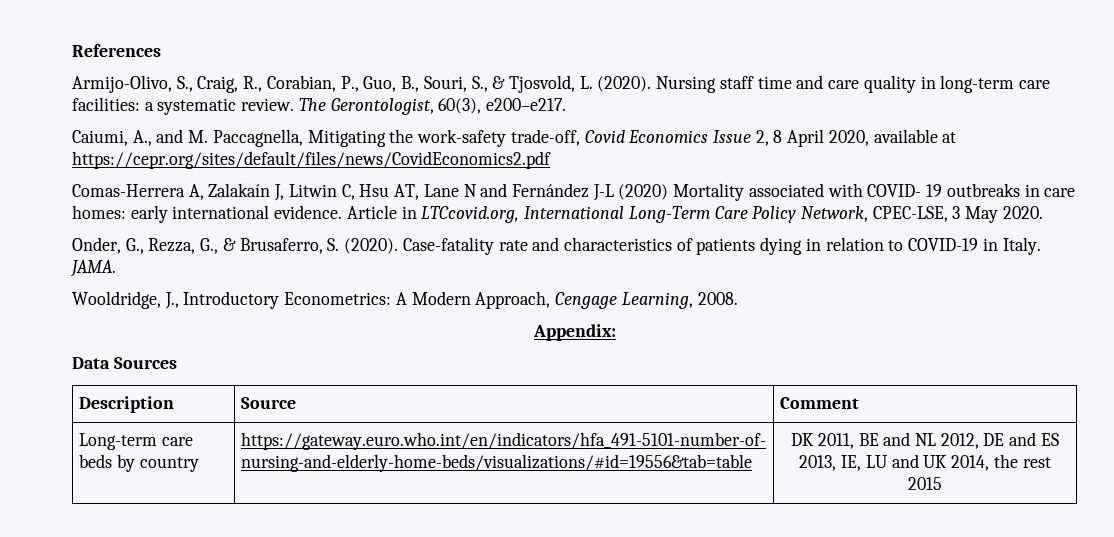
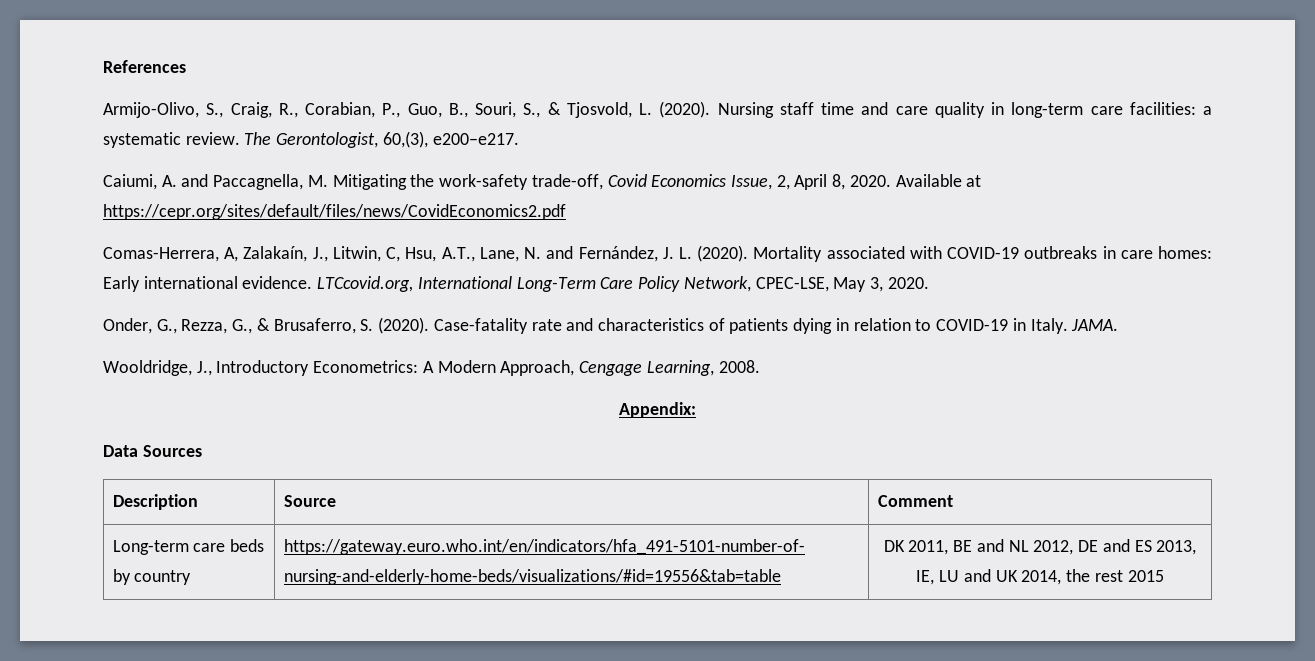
- The Gerontologist, 60(3), e200–e217.
+ The Gerontologist, 60,(3), e200–e217.
- Caiumi, A., and M. Paccagnella, Mitigating the work-safety trade-off, Covid Economics Issue 2, 8 April 2020, available at https://cepr.org/sites/default/files/news/CovidEconomics2.pdf
- Comas-Herrera A, Zalakaín J, Litwin C, Hsu AT, Lane N and Fernández J-L (2020) Mortality associated with COVID- 19 outbreaks in care homes: early international evidence.
+ Caiumi, A. and Paccagnella, M. Mitigating the work-safety trade-off, Covid Economics Issue, 2, April 8, 2020. Available at https://cepr.org/sites/default/files/news/CovidEconomics2.pdf
+ Comas-Herrera, A, Zalakaín, J., Litwin, C, Hsu, A.T., Lane, N. and Fernández, J. L. (2020). Mortality associated with COVID-19 outbreaks in care homes: Early international evidence.
- Article in LTCcovid.org, International Long-Term Care Policy Network, CPEC-LSE, 3 May 2020.
+ LTCcovid.org, International Long-Term Care Policy Network, CPEC-LSE, May 3, 2020.

